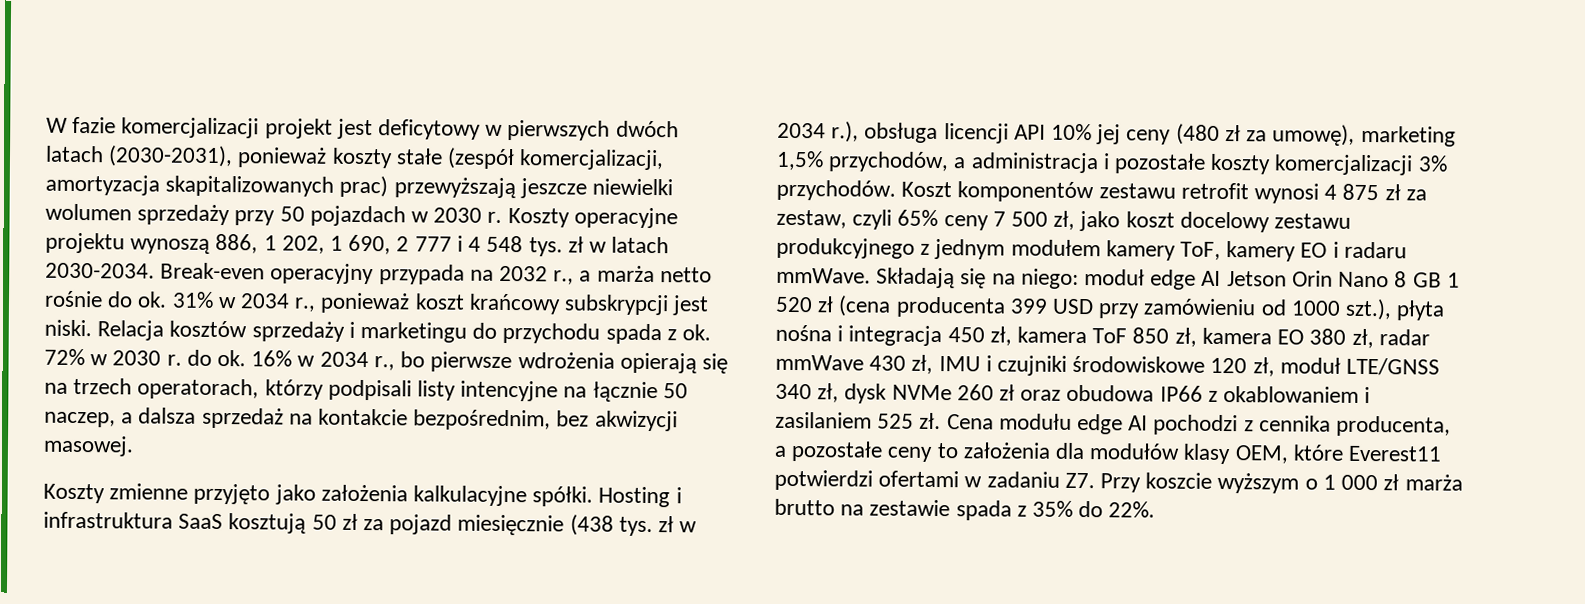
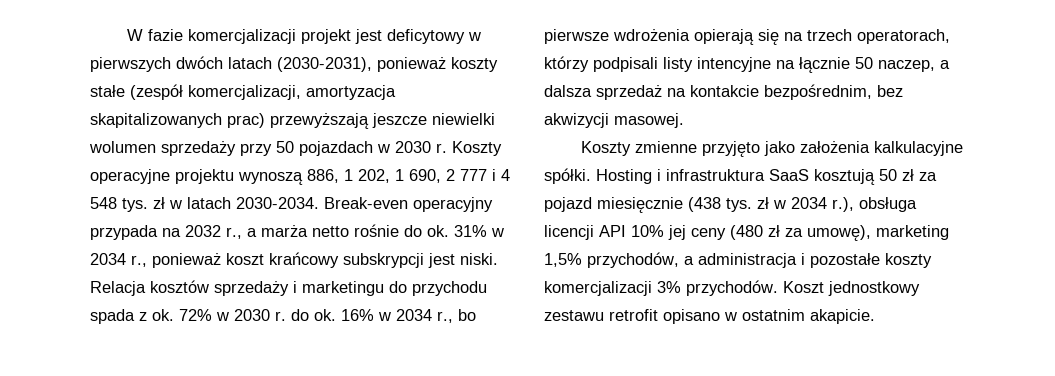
- Koszt komponentów zestawu retrofit wynosi 4 875 zł za zestaw, czyli 65% ceny 7 500 zł, jako koszt docelowy zestawu produkcyjnego z jednym modułem kamery ToF, kamery EO i radaru mmWave. Składają się na niego: moduł edge AI Jetson Orin Nano 8 GB 1 520 zł (cena producenta 399 USD przy zamówieniu od 1000 szt.), płyta nośna i integracja 450 zł, kamera ToF 850 zł, kamera EO 380 zł, radar mmWave 430 zł, IMU i czujniki środowiskowe 120 zł, moduł LTE/GNSS 340 zł, dysk NVMe 260 zł oraz obudowa IP66 z okablowaniem i zasilaniem 525 zł. Cena modułu edge AI pochodzi z cennika producenta, a pozostałe ceny to założenia dla modułów klasy OEM, które Everest11 potwierdzi ofertami w zadaniu Z7. Przy koszcie wyższym o 1 000 zł marża brutto na zestawie spada z 35% do 22%.
+ Koszt jednostkowy zestawu retrofit opisano w ostatnim akapicie.

